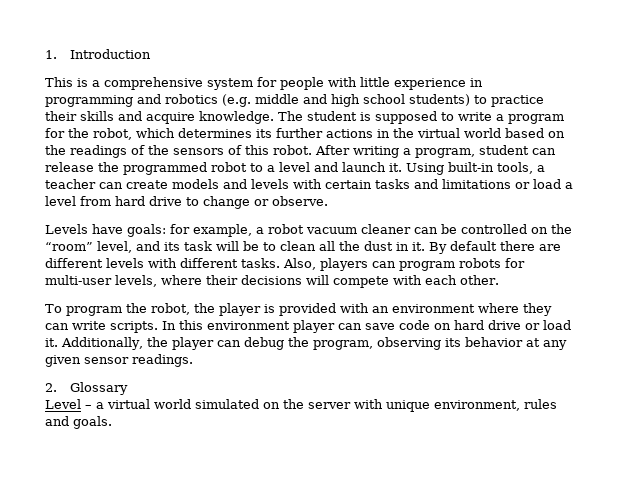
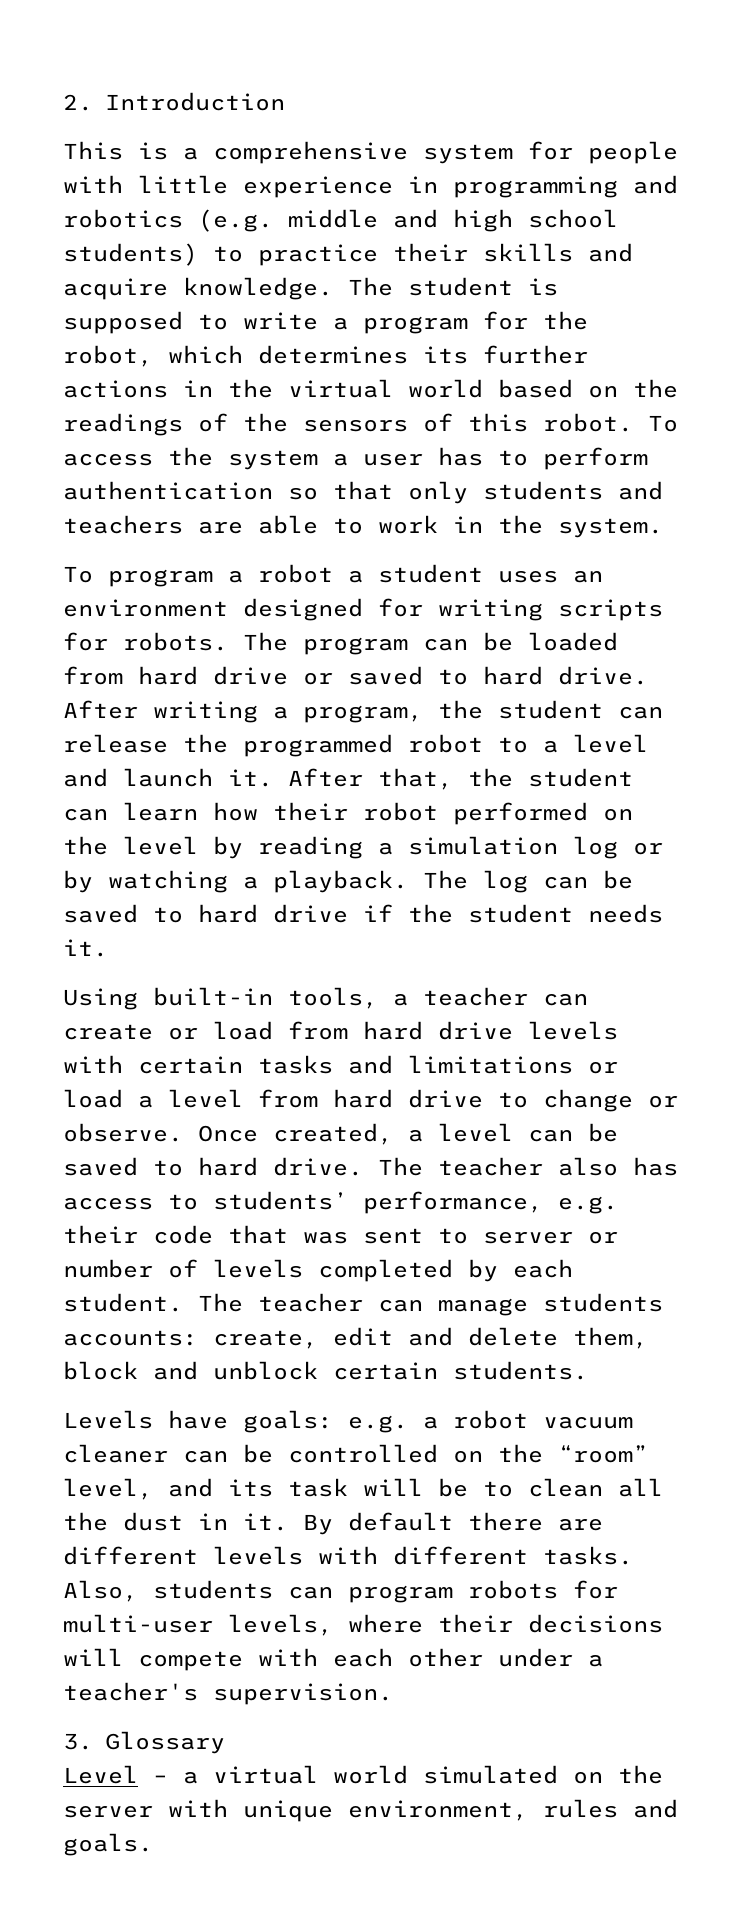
- 1. Introduction
+ 2. Introduction
+ To access the system a user has to perform authentication so that only students and teachers are able to work in the system.
+ To program a robot a student uses an environment designed for writing scripts for robots. The program can be loaded from hard drive or saved to hard drive.
- After writing a program, student can release the programmed robot to a level and launch it. Using built-in tools, a teacher can create models and levels with certain tasks and limitations or load a level from hard drive to change or observe.
+ After writing a program, the student can release the programmed robot to a level and launch it. After that, the student can learn how their robot performed on the level by reading a simulation log or by watching a playback. The log can be saved to hard drive if the student needs it.
+ Using built-in tools, a teacher can create or load from hard drive levels with certain tasks and limitations or load a level from hard drive to change or observe. Once created, a level can be saved to hard drive. The teacher also has access to students’ performance, e.g. their code that was sent to server or number of levels completed by each student. The teacher can manage students accounts: create, edit and delete them, block and unblock certain students.
- Levels have goals: for example, a robot vacuum cleaner can be controlled on the “room” level, and its task will be to clean all the dust in it.
+ Levels have goals: e.g. a robot vacuum cleaner can be controlled on the “room” level, and its task will be to clean all the dust in it.
- Also, players can program robots for multi-user levels, where their decisions will compete with each other.
- To program the robot, the player is provided with an environment where they can write scripts. In this environment player can save code on hard drive or load it. Additionally, the player can debug the program, observing its behavior at any given sensor readings.
- 2. Glossary
+ Also, students can program robots for multi-user levels, where their decisions will compete with each other under a teacher's supervision.
+ 3. Glossary

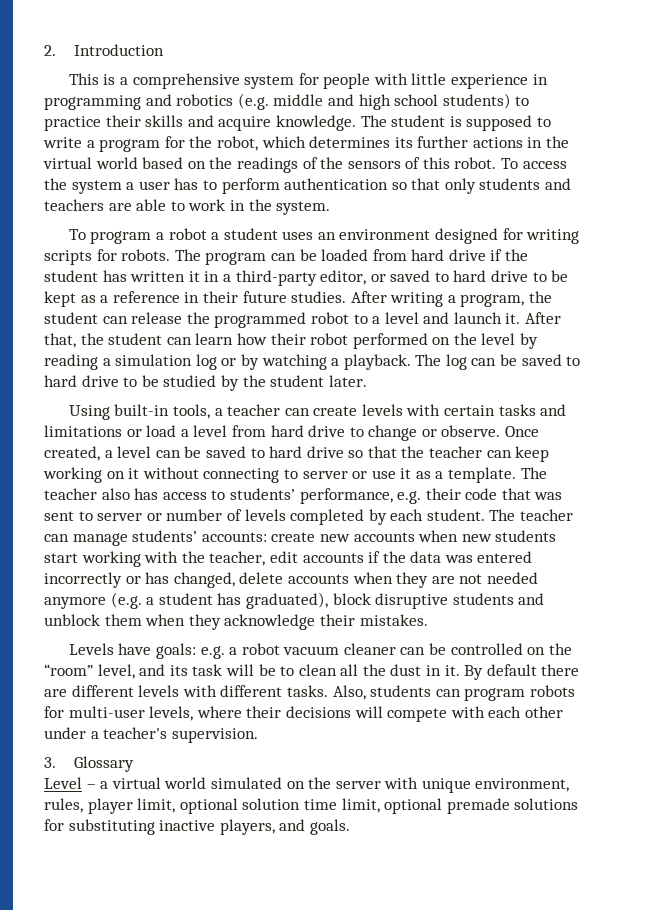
- The program can be loaded from hard drive or saved to hard drive.
+ The program can be loaded from hard drive if the student has written it in a third-party editor, or saved to hard drive to be kept as a reference in their future studies.
- The log can be saved to hard drive if the student needs it.
+ The log can be saved to hard drive to be studied by the student later.
- Using built-in tools, a teacher can create or load from hard drive levels with certain tasks and limitations or load a level from hard drive to change or observe.
+ Using built-in tools, a teacher can create levels with certain tasks and limitations or load a level from hard drive to change or observe.
- Once created, a level can be saved to hard drive.
+ Once created, a level can be saved to hard drive so that the teacher can keep working on it without connecting to server or use it as a template.
- The teacher can manage students accounts: create, edit and delete them, block and unblock certain students.
+ The teacher can manage students’ accounts: create new accounts when new students start working with the teacher, edit accounts if the data was entered incorrectly or has changed, delete accounts when they are not needed anymore (e.g. a student has graduated), block disruptive students and unblock them when they acknowledge their mistakes.
- Level – a virtual world simulated on the server with unique environment, rules and goals.
+ Level – a virtual world simulated on the server with unique environment, rules, player limit, optional solution time limit, optional premade solutions for substituting inactive players, and goals.

